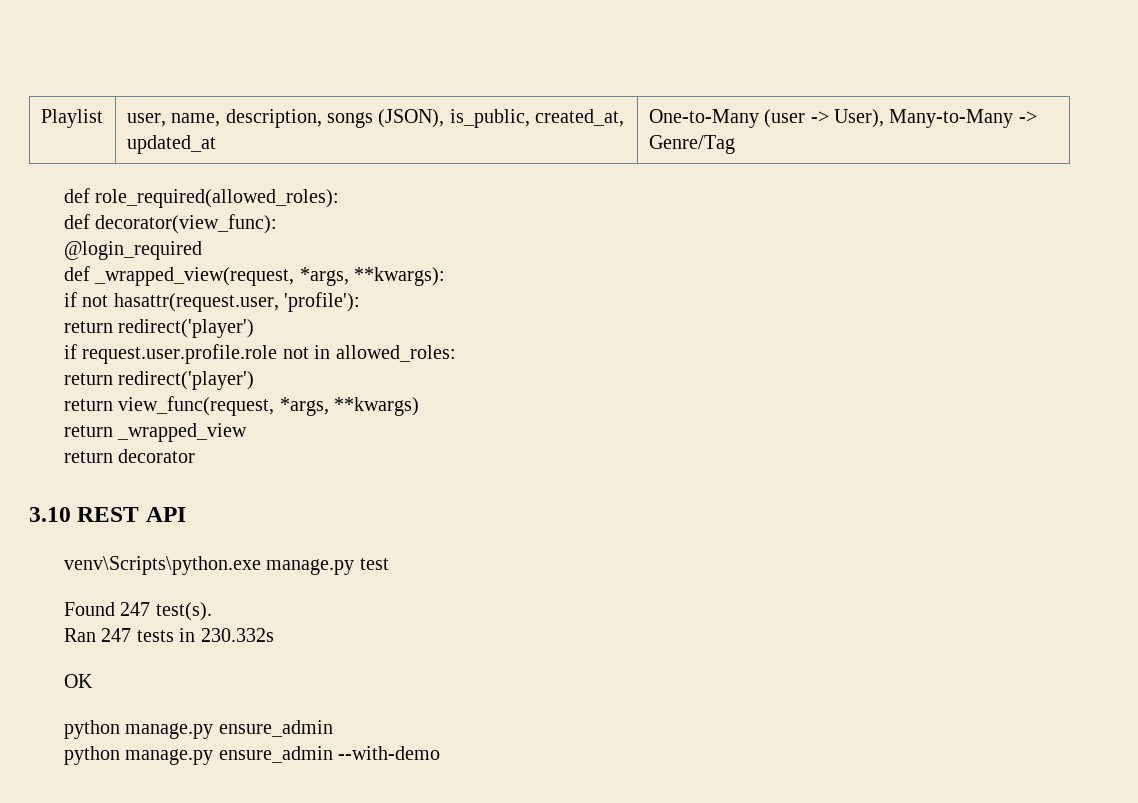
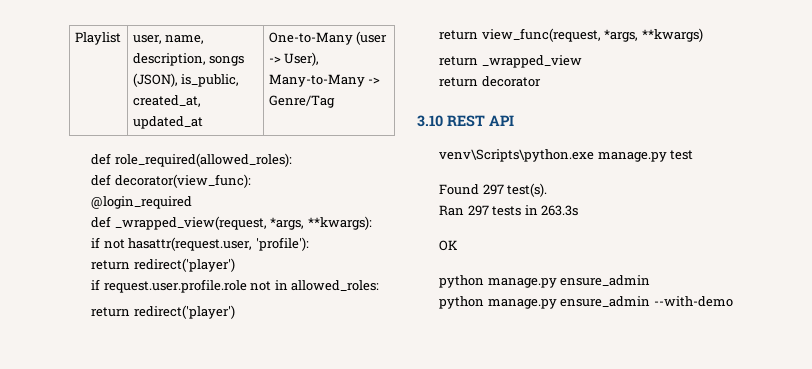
- Found 247 test(s).
+ Found 297 test(s).
- Ran 247 tests in 230.332s
+ Ran 297 tests in 263.3s

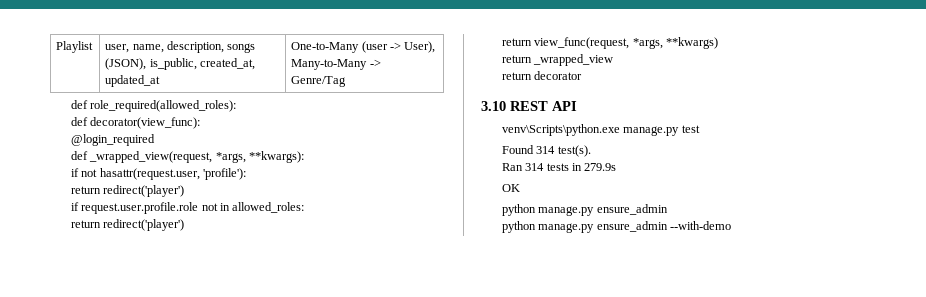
- Found 297 test(s).
+ Found 314 test(s).
- Ran 297 tests in 263.3s
+ Ran 314 tests in 279.9s

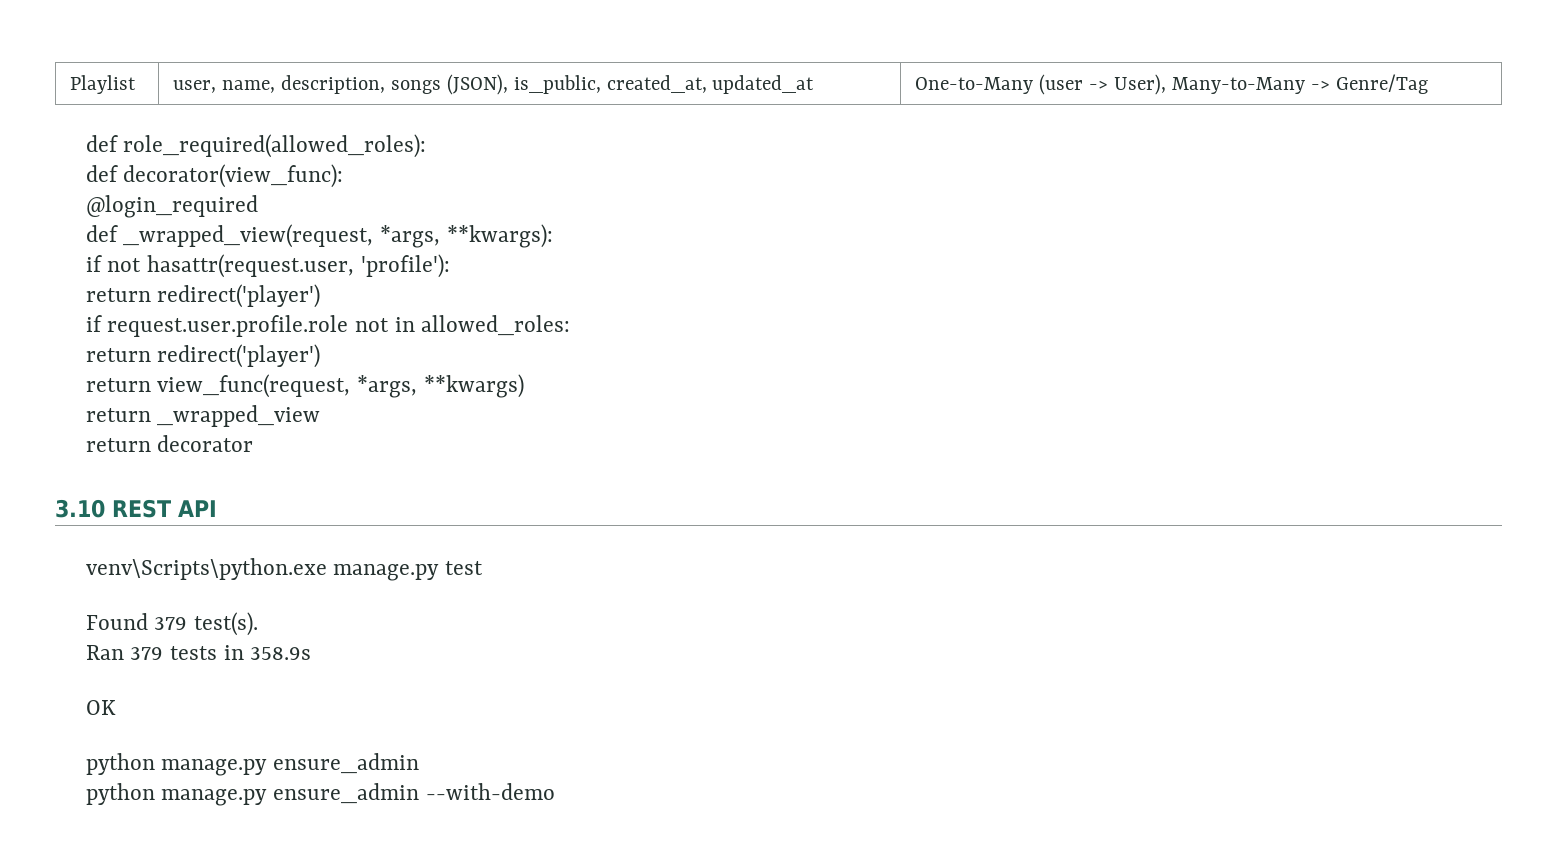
- Found 314 test(s).
+ Found 379 test(s).
- Ran 314 tests in 279.9s
+ Ran 379 tests in 358.9s

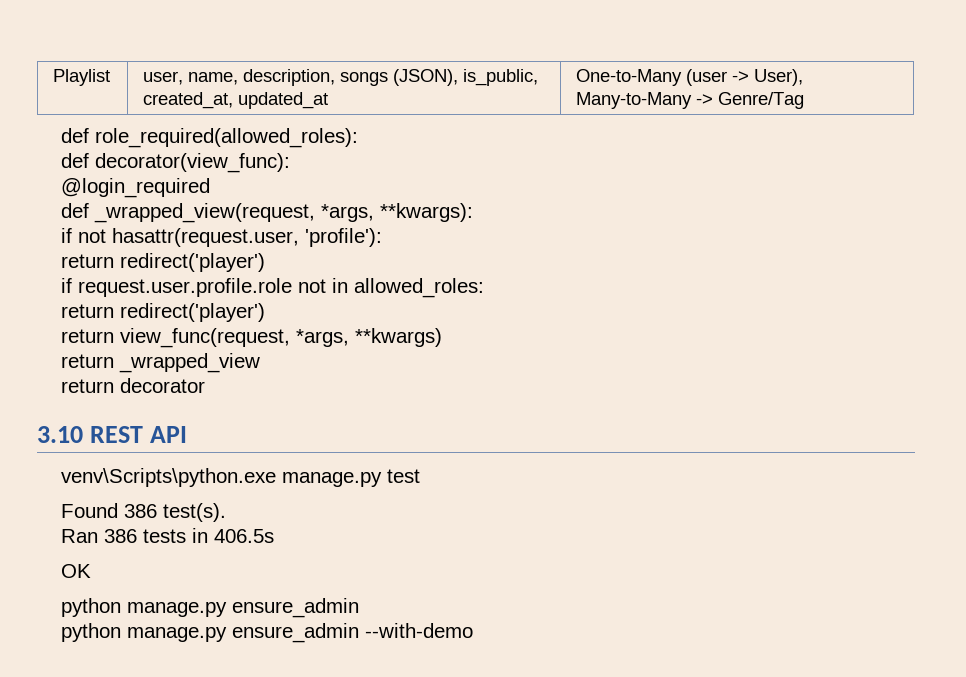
- Found 379 test(s).
+ Found 386 test(s).
- Ran 379 tests in 358.9s
+ Ran 386 tests in 406.5s

